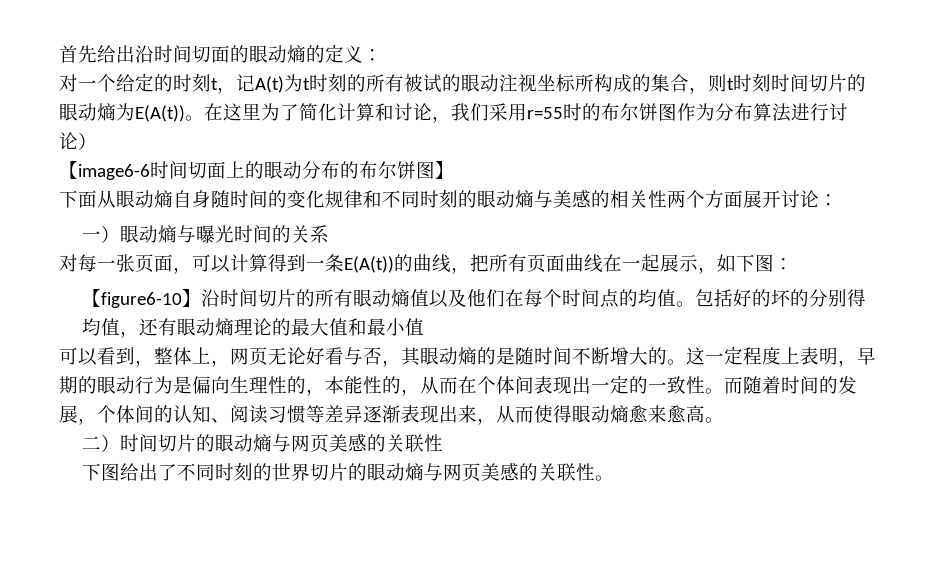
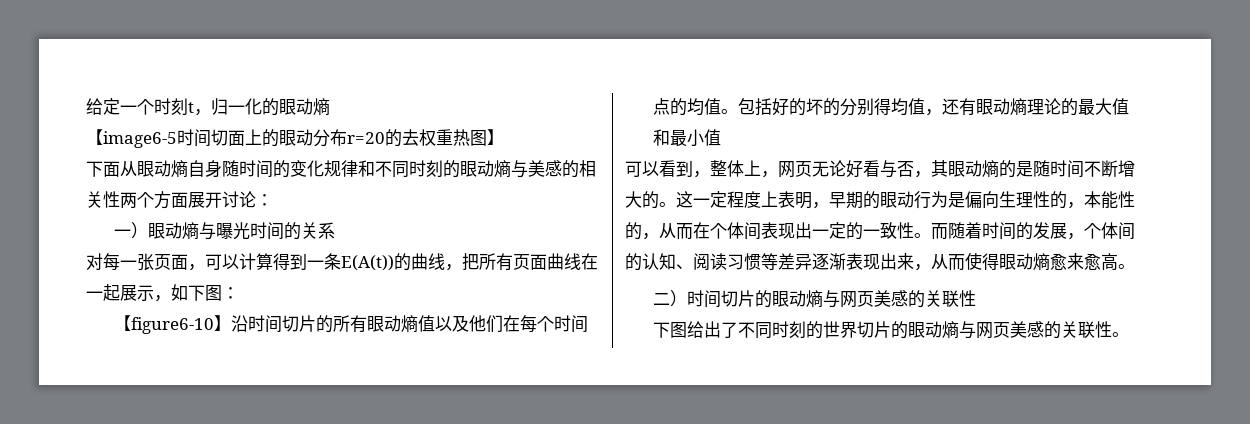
- 首先给出沿时间切面的眼动熵的定义：
- 对一个给定的时刻t，记A(t)为t时刻的所有被试的眼动注视坐标所构成的集合，则t时刻时间切片的眼动熵为E(A(t))。在这里为了简化计算和讨论，我们采用r=55时的布尔饼图作为分布算法进行讨论）
- 【image6-6时间切面上的眼动分布的布尔饼图】
+ 给定一个时刻t，归一化的眼动熵
+ 【image6-5时间切面上的眼动分布r=20的去权重热图】

